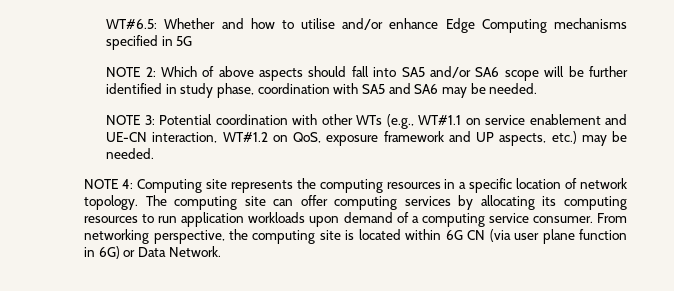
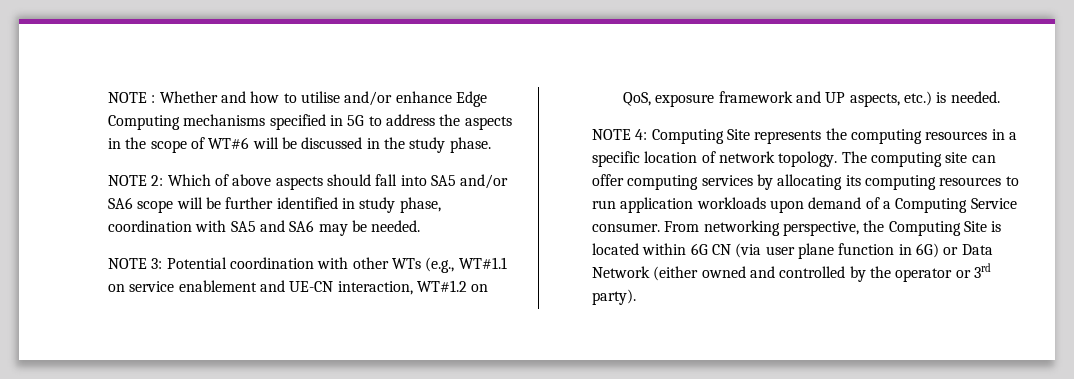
- WT#6.5: Whether and how to utilise and/or enhance Edge Computing mechanisms specified in 5G
+ NOTE : Whether and how to utilise and/or enhance Edge Computing mechanisms specified in 5G to address the aspects in the scope of WT#6 will be discussed in the study phase.
- NOTE 3: Potential coordination with other WTs (e.g., WT#1.1 on service enablement and UE-CN interaction, WT#1.2 on QoS, exposure framework and UP aspects, etc.) may be needed.
+ NOTE 3: Potential coordination with other WTs (e.g., WT#1.1 on service enablement and UE-CN interaction, WT#1.2 on QoS, exposure framework and UP aspects, etc.) is needed.
- NOTE 4: Computing site represents the computing resources in a specific location of network topology.
+ NOTE 4: Computing Site represents the computing resources in a specific location of network topology.
- The computing site can offer computing services by allocating its computing resources to run application workloads upon demand of a computing service consumer.
+ The computing site can offer computing services by allocating its computing resources to run application workloads upon demand of a Computing Service consumer.
- From networking perspective, the computing site is located within 6G CN (via user plane function in 6G) or Data Network.
+ From networking perspective, the Computing Site is located within 6G CN (via user plane function in 6G) or Data Network (either owned and controlled by the operator or 3rd party).

